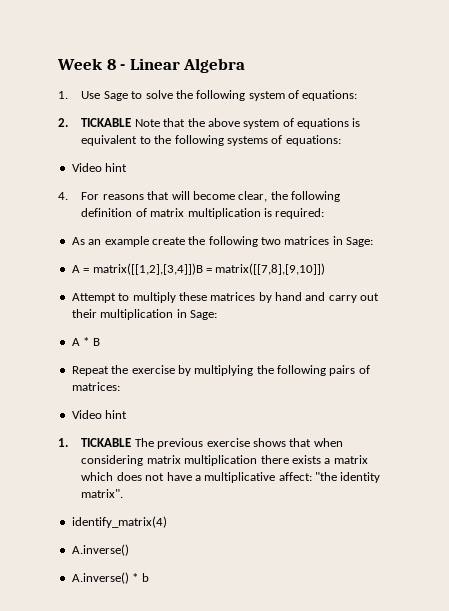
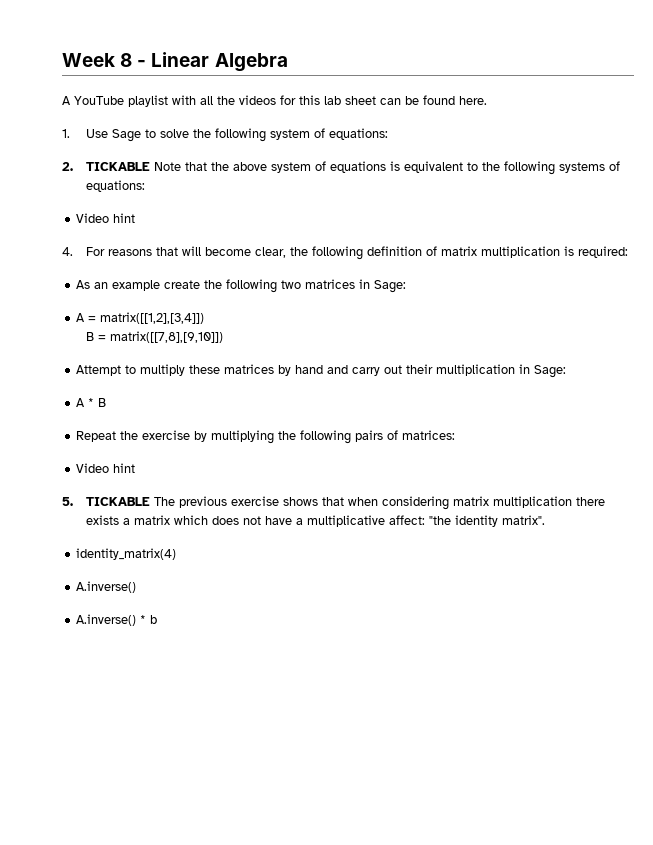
+ A YouTube playlist with all the videos for this lab sheet can be found here.
- A = matrix([[1,2],[3,4]])B = matrix([[7,8],[9,10]])
+ A = matrix([[1,2],[3,4]])
+ B = matrix([[7,8],[9,10]])
- 1. TICKABLE The previous exercise shows that when considering matrix multiplication there exists a matrix which does not have a multiplicative affect: "the identity matrix".
+ 5. TICKABLE The previous exercise shows that when considering matrix multiplication there exists a matrix which does not have a multiplicative affect: "the identity matrix".
- identify_matrix(4)
+ identity_matrix(4)

